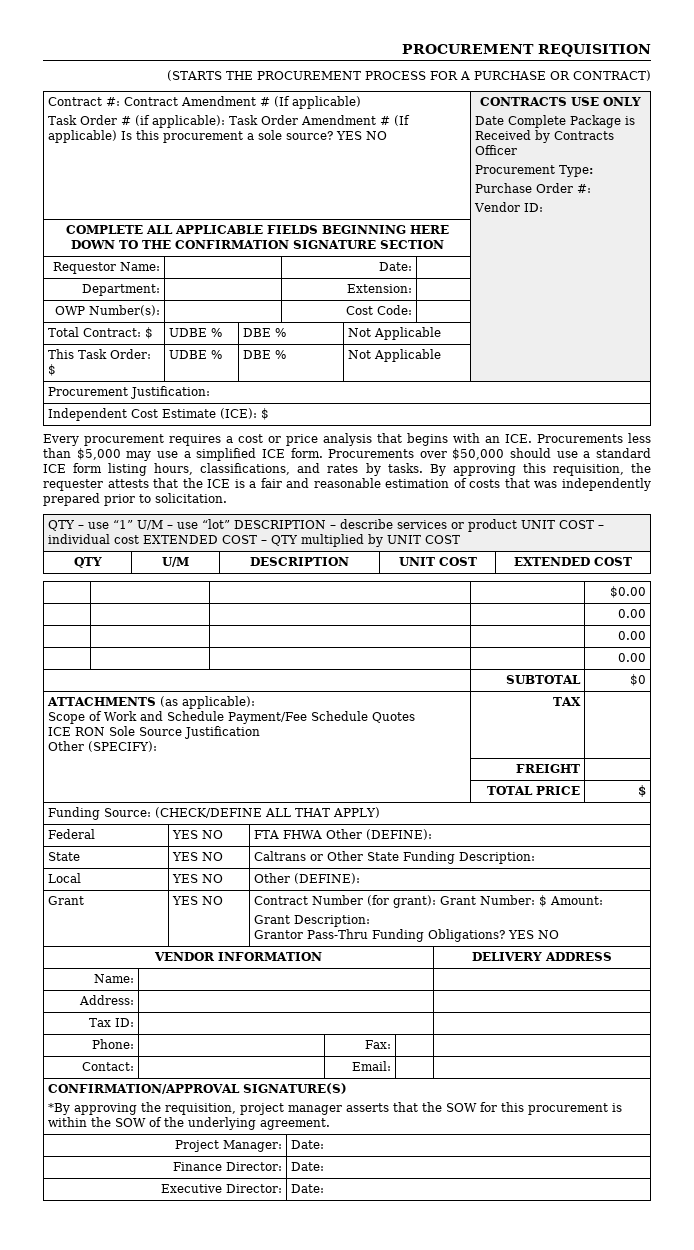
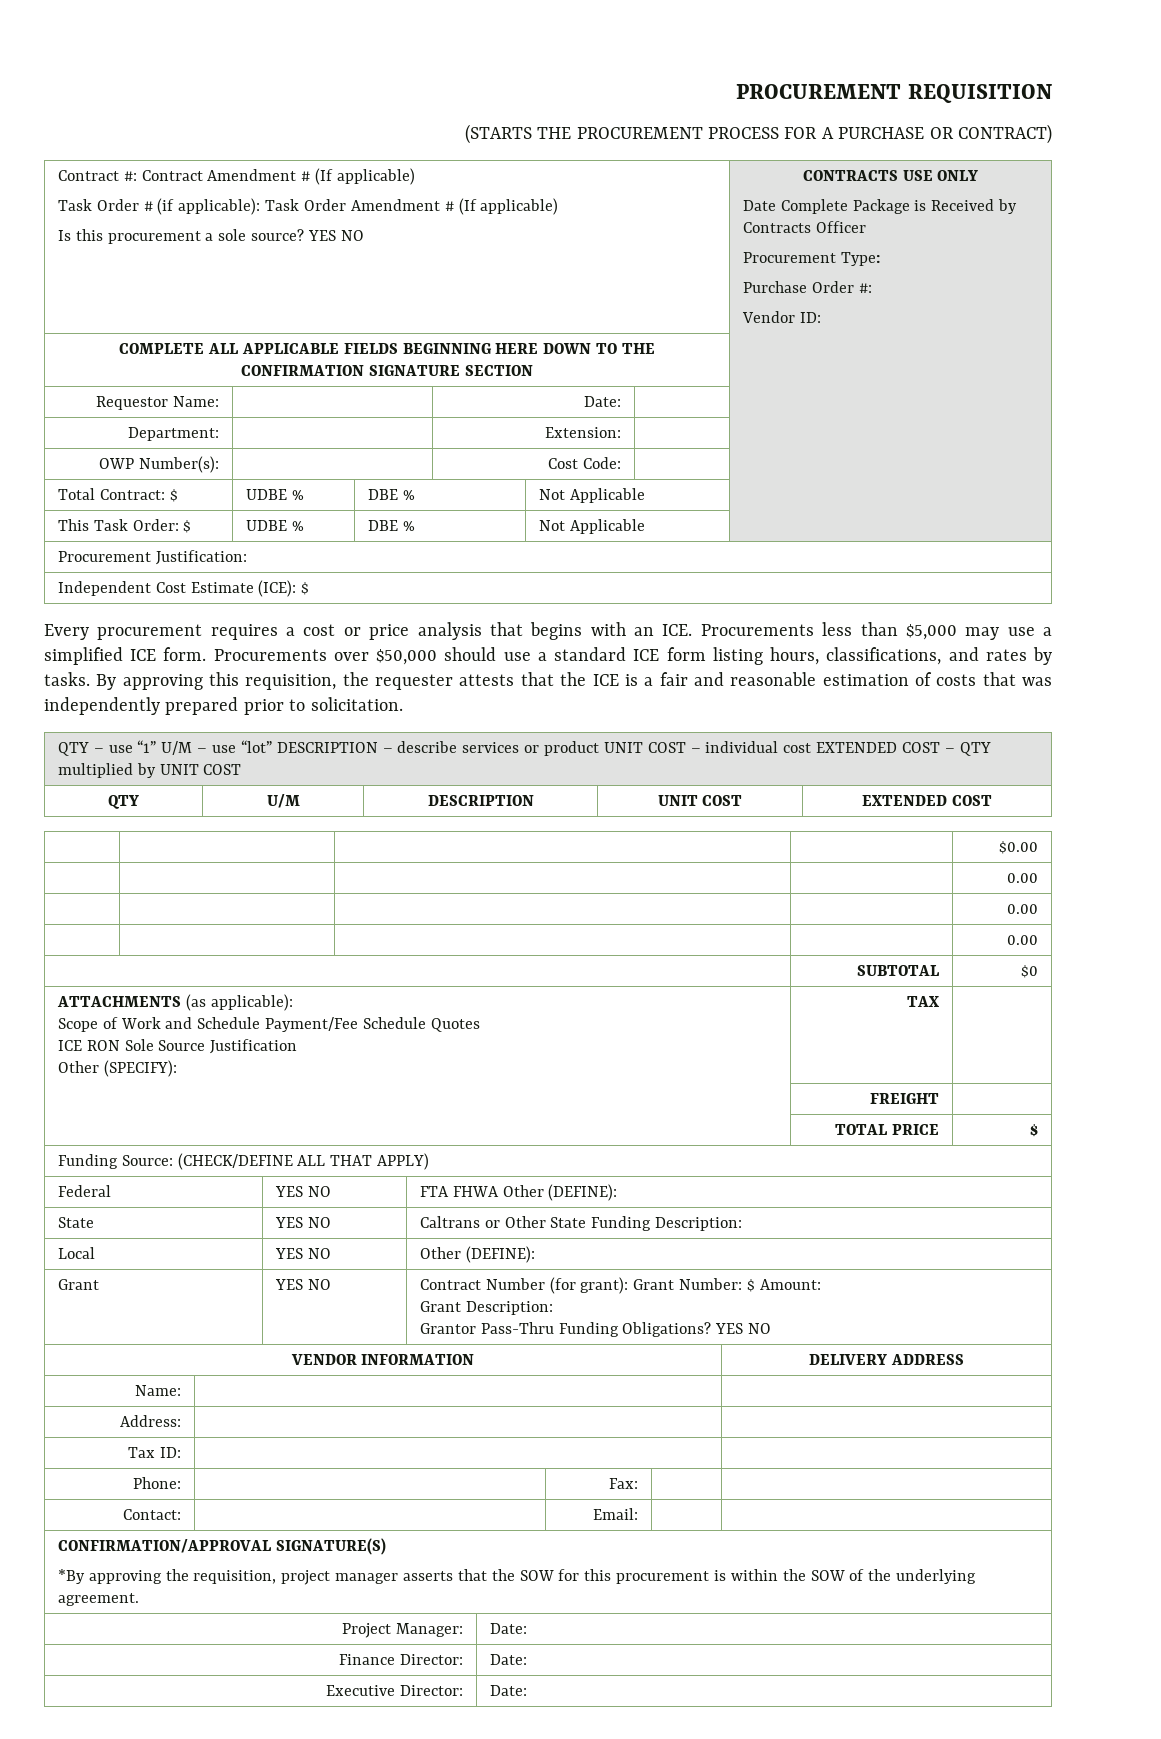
- Task Order # (if applicable): Task Order Amendment # (If applicable) Is this procurement a sole source?
+ Task Order # (if applicable): Task Order Amendment # (If applicable)
+ Is this procurement a sole source?

